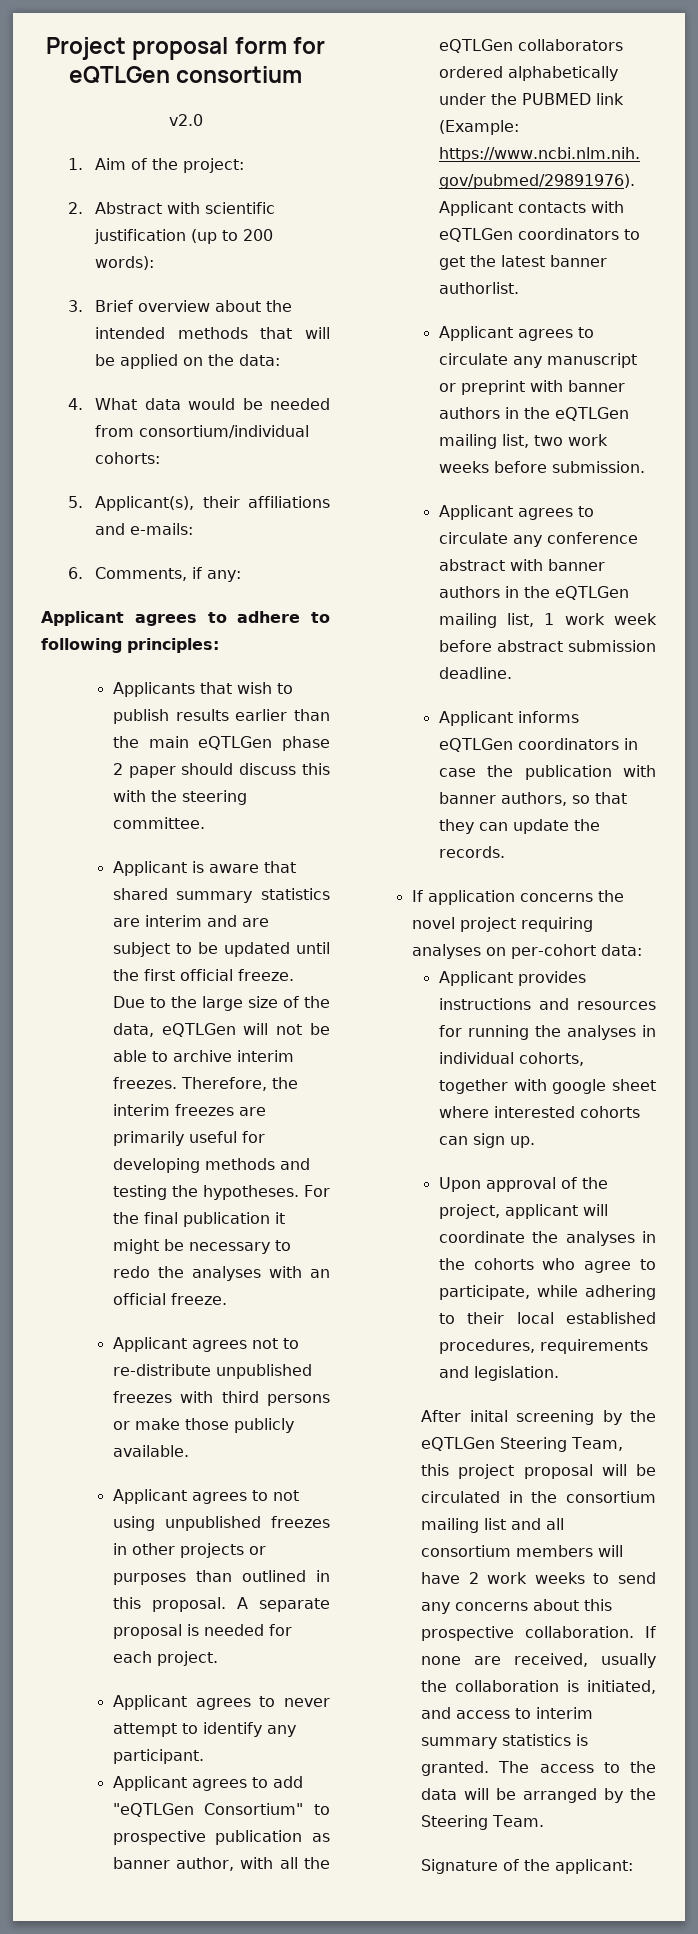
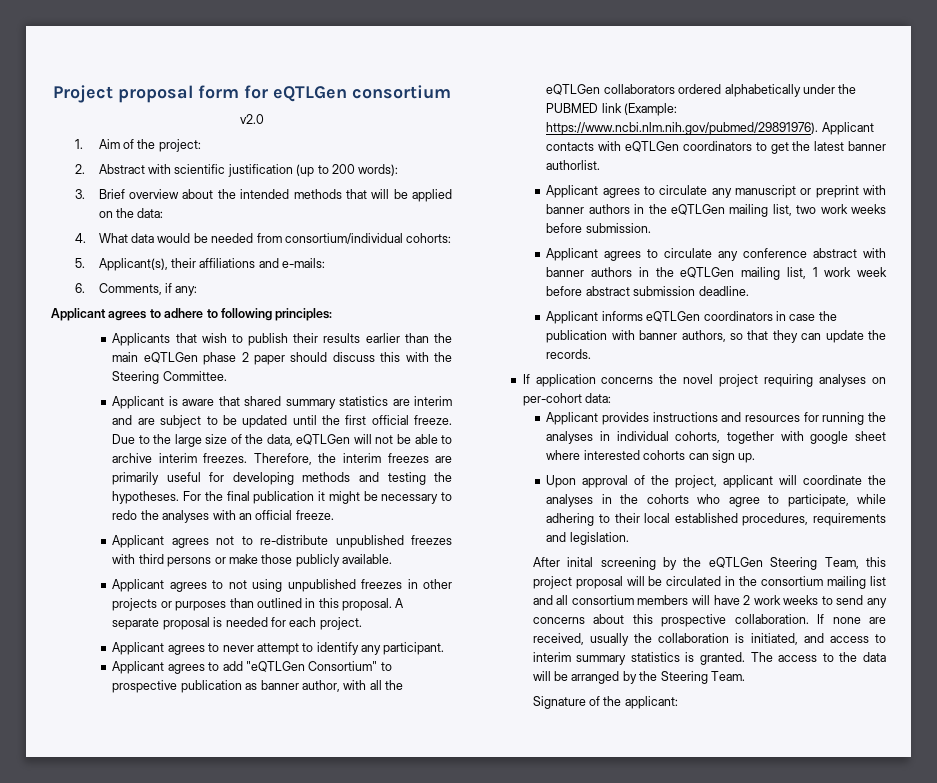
- Applicants that wish to publish results earlier than the main eQTLGen phase 2 paper should discuss this with the steering committee.
+ Applicants that wish to publish their results earlier than the main eQTLGen phase 2 paper should discuss this with the Steering Committee.

